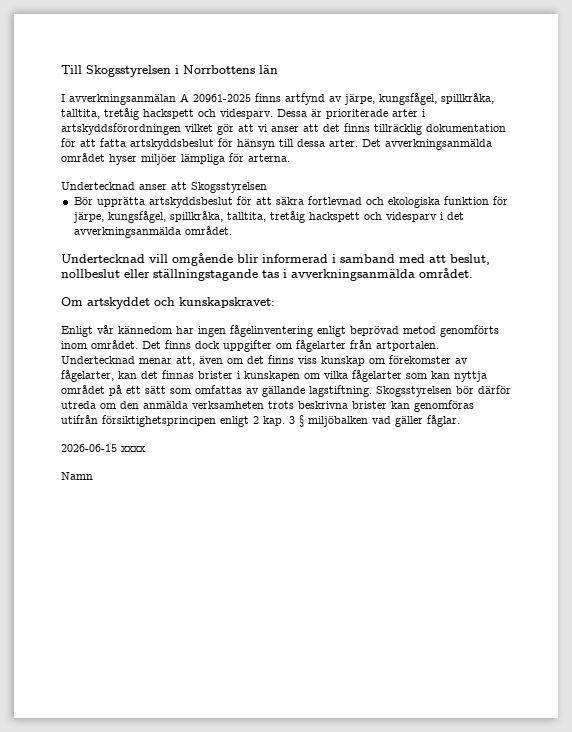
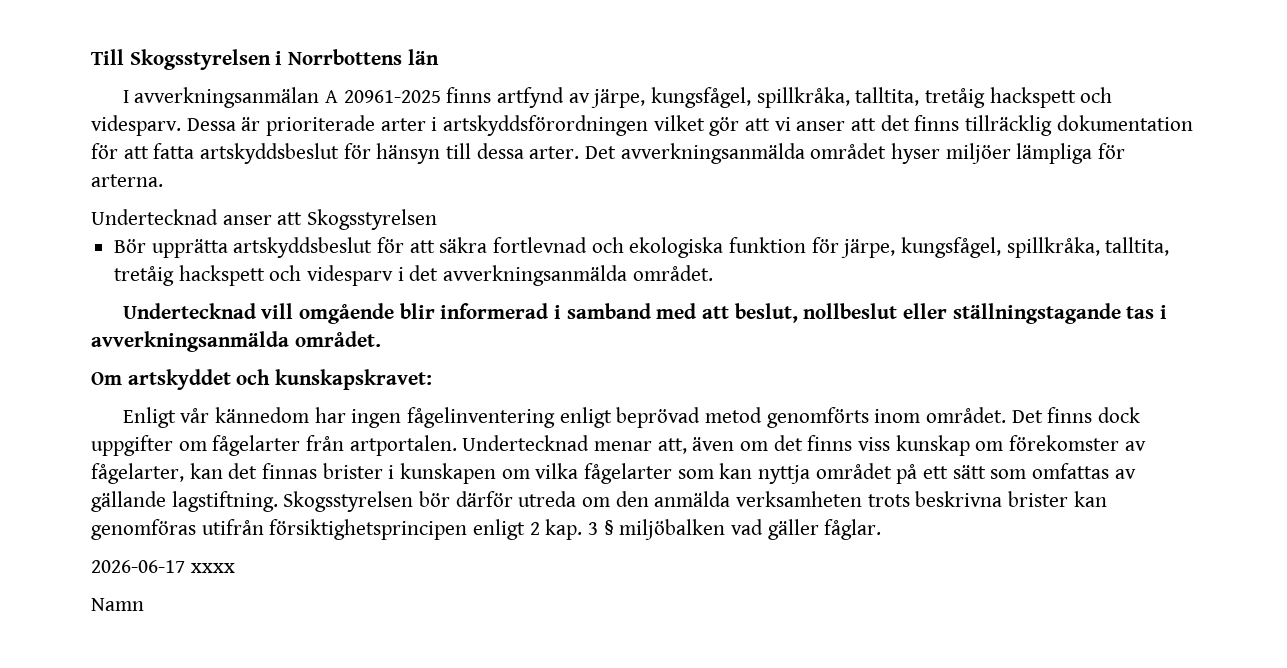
- 2026-06-15 xxxx
+ 2026-06-17 xxxx

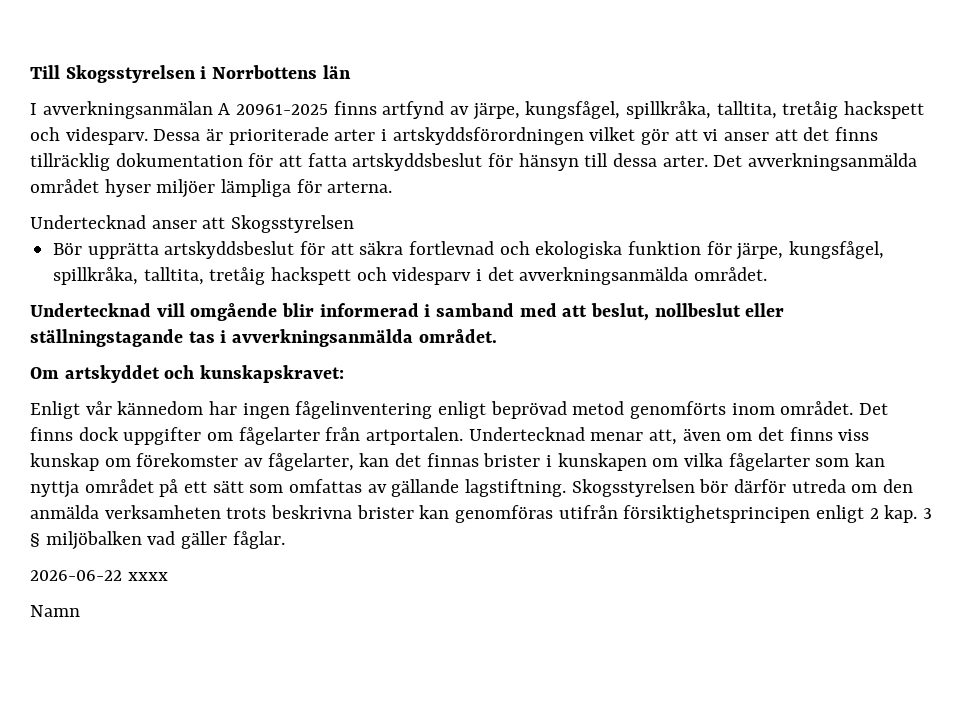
- 2026-06-17 xxxx
+ 2026-06-22 xxxx

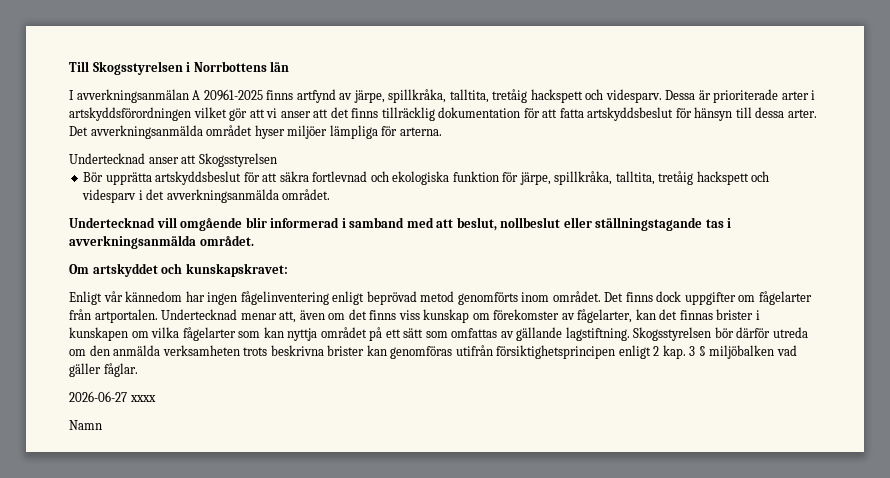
- I avverkningsanmälan A 20961-2025 finns artfynd av järpe, kungsfågel, spillkråka, talltita, tretåig hackspett och videsparv.
+ I avverkningsanmälan A 20961-2025 finns artfynd av järpe, spillkråka, talltita, tretåig hackspett och videsparv.
- Bör upprätta artskyddsbeslut för att säkra fortlevnad och ekologiska funktion för järpe, kungsfågel, spillkråka, talltita, tretåig hackspett och videsparv i det avverkningsanmälda området.
+ Bör upprätta artskyddsbeslut för att säkra fortlevnad och ekologiska funktion för järpe, spillkråka, talltita, tretåig hackspett och videsparv i det avverkningsanmälda området.
- 2026-06-22 xxxx
+ 2026-06-27 xxxx

